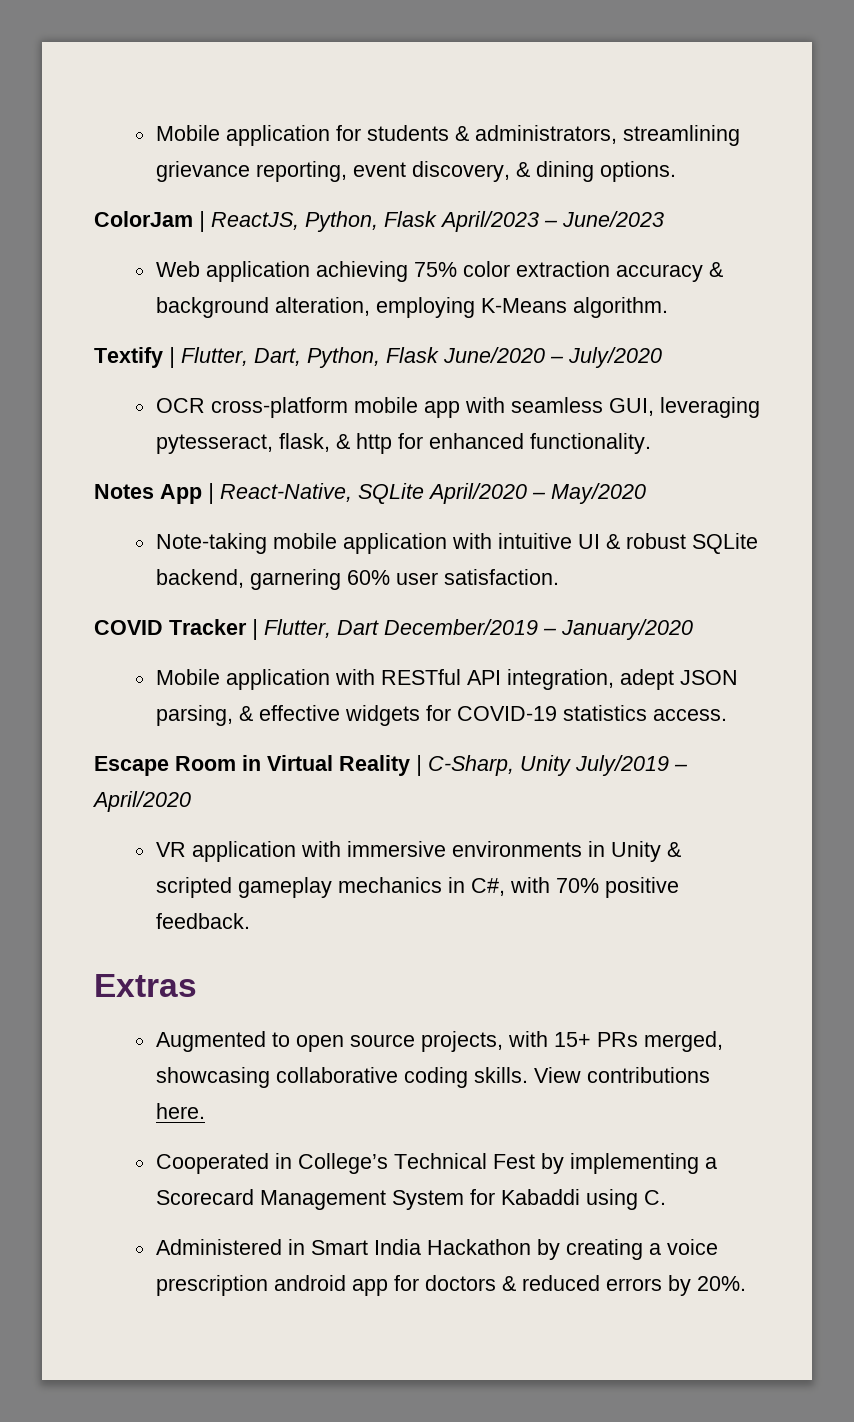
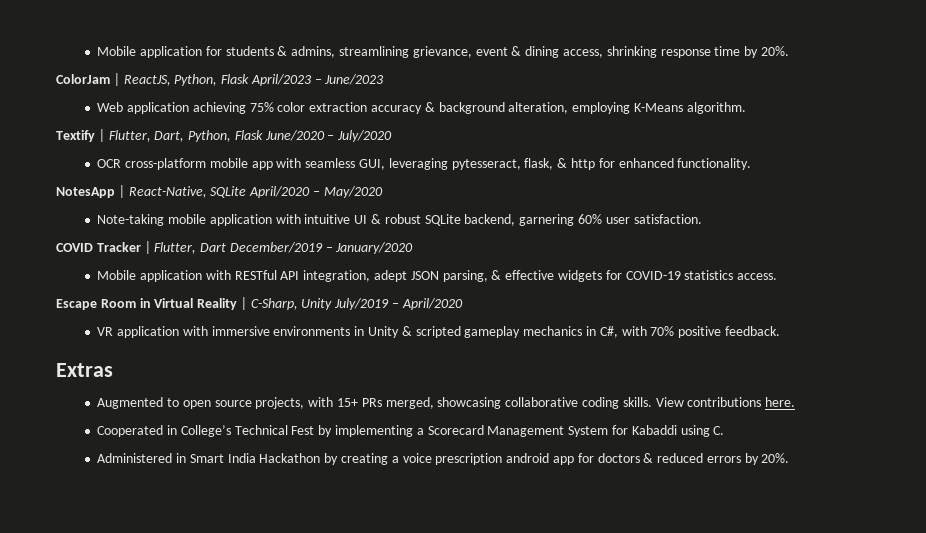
- Mobile application for students & administrators, streamlining grievance reporting, event discovery, & dining options.
+ Mobile application for students & admins, streamlining grievance, event & dining access, shrinking response time by 20%.
- Notes App | React-Native, SQLite April/2020 – May/2020
+ NotesApp | React-Native, SQLite April/2020 – May/2020

